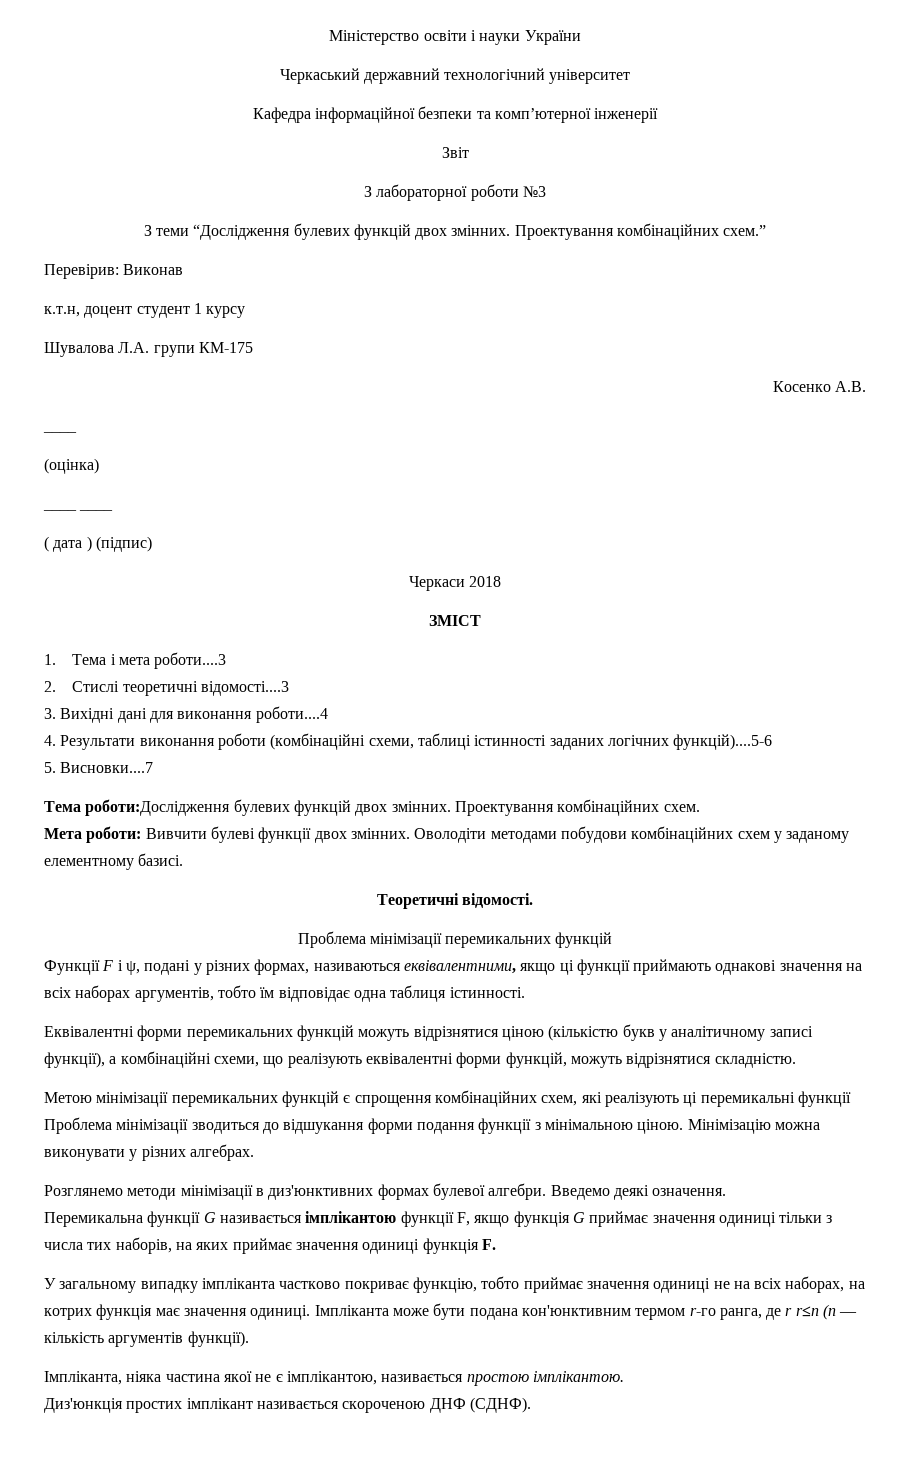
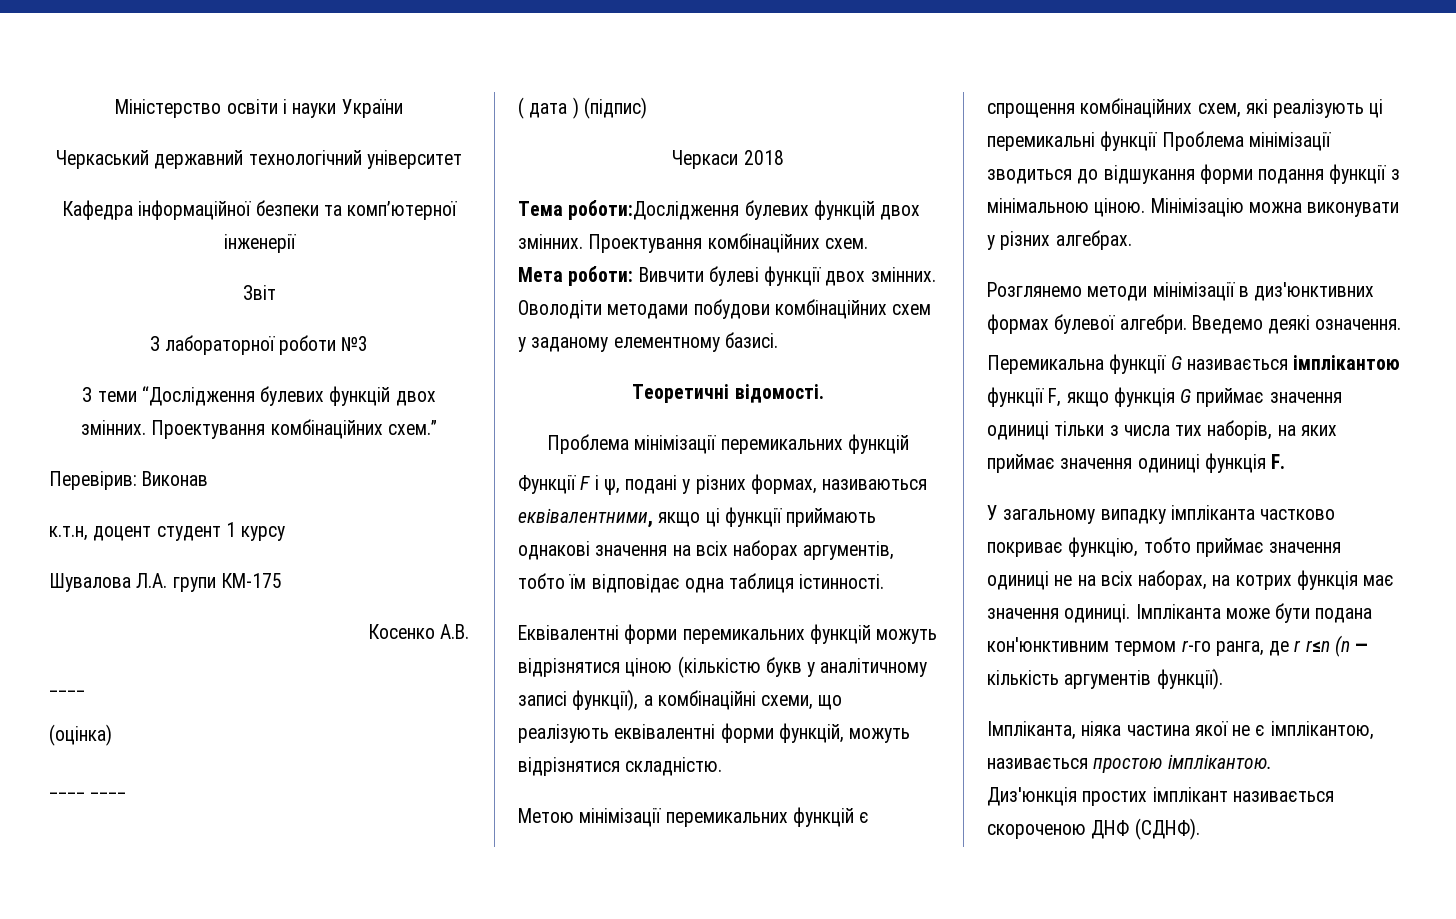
- ЗМІСТ
- 1. Тема і мета роботи....3
- 2. Стислі теоретичні відомості....3
- 3. Вихідні дані для виконання роботи....4
- 4. Результати виконання роботи (комбінаційні схеми, таблиці істинності заданих логічних функцій)....5-6
- 5. Висновки....7

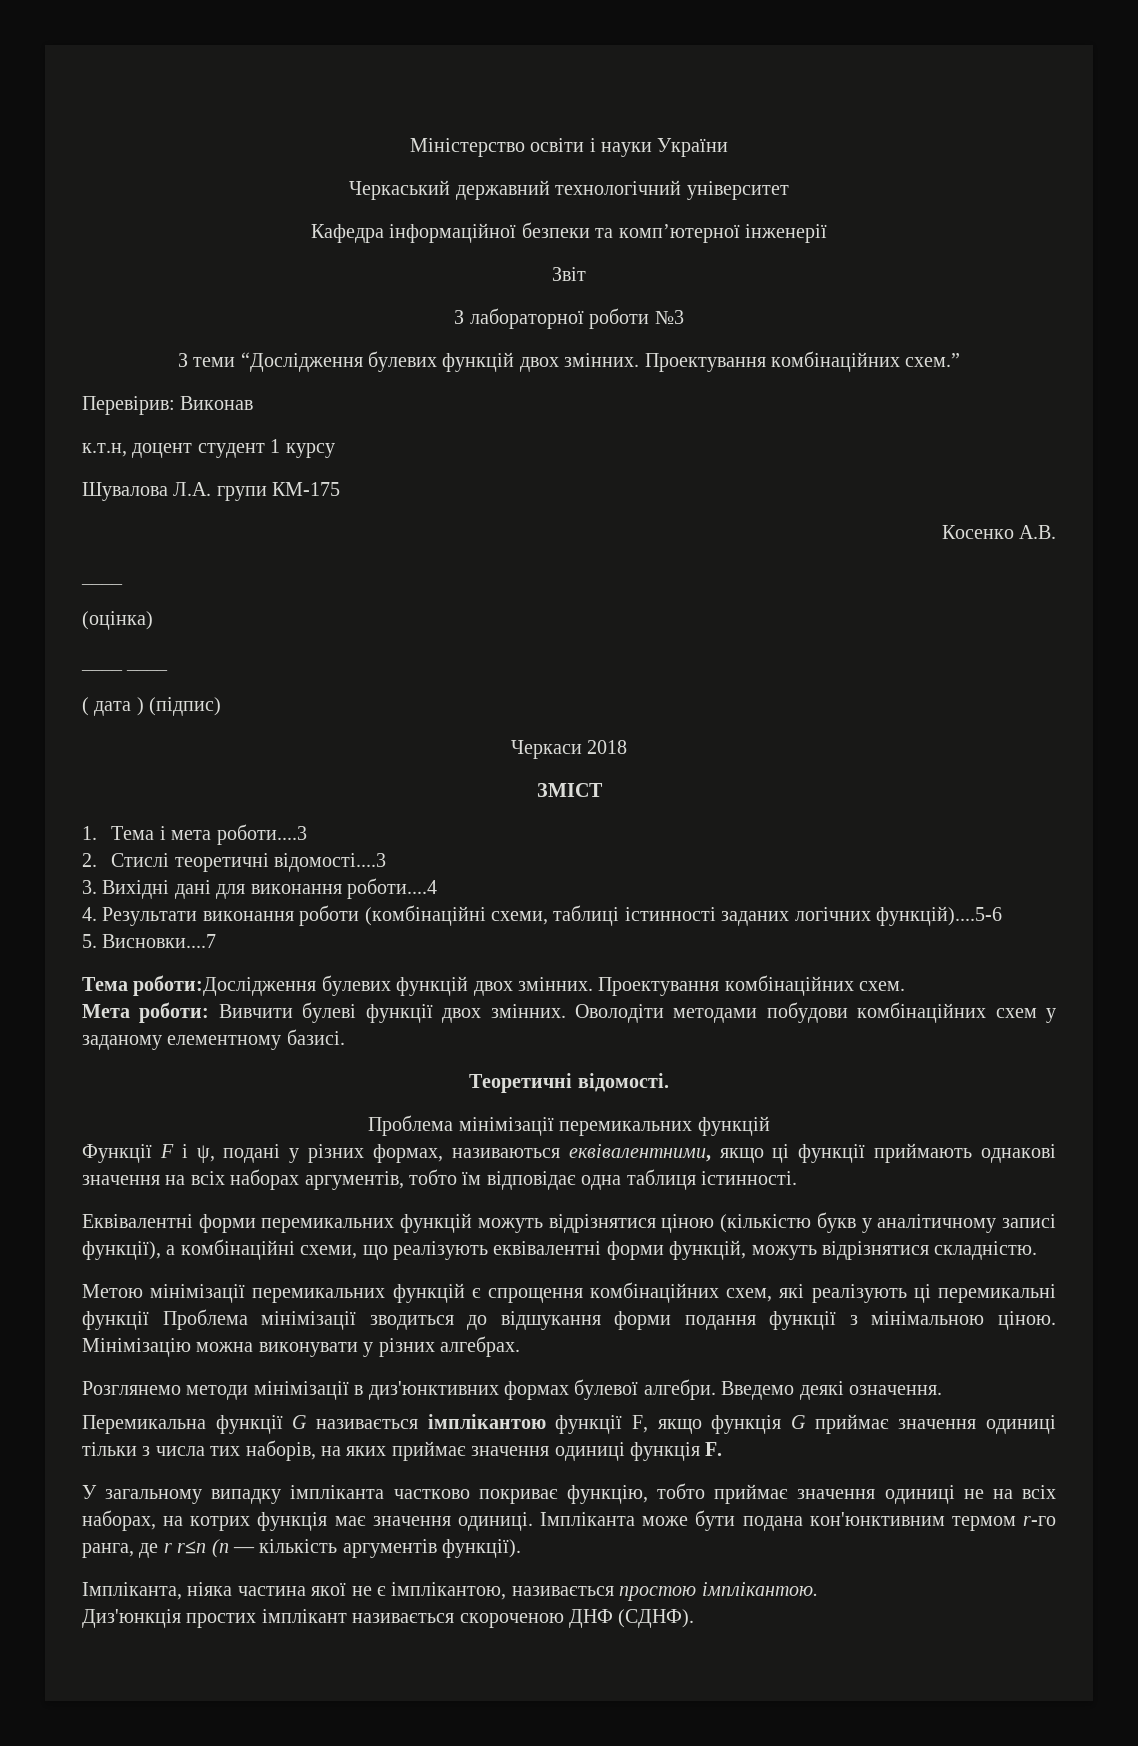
+ ЗМІСТ
+ 1. Тема і мета роботи....3
+ 2. Стислі теоретичні відомості....3
+ 3. Вихідні дані для виконання роботи....4
+ 4. Результати виконання роботи (комбінаційні схеми, таблиці істинності заданих логічних функцій)....5-6
+ 5. Висновки....7

